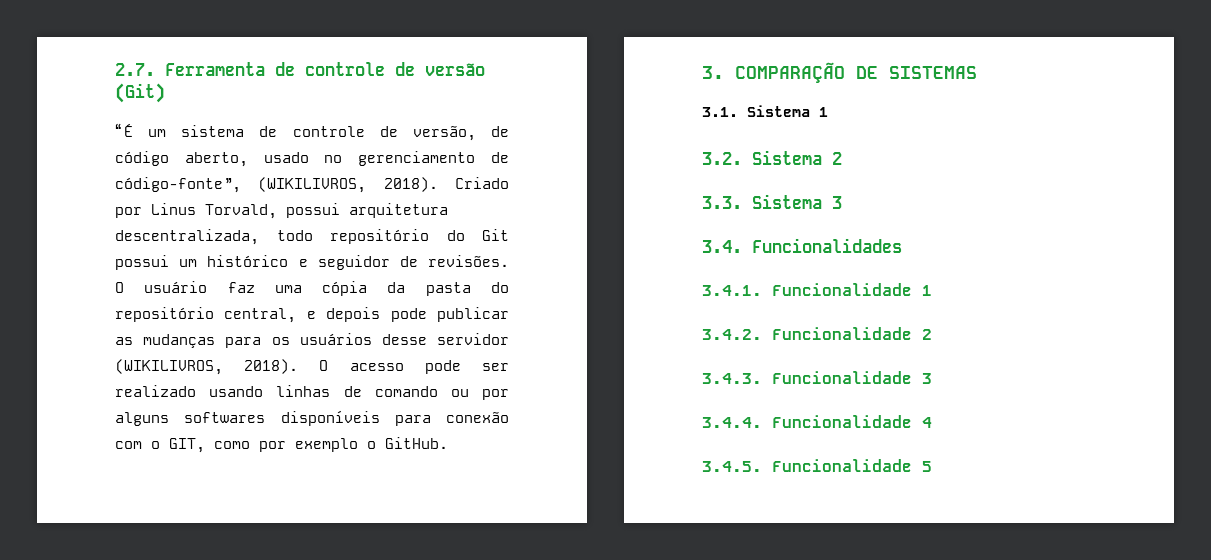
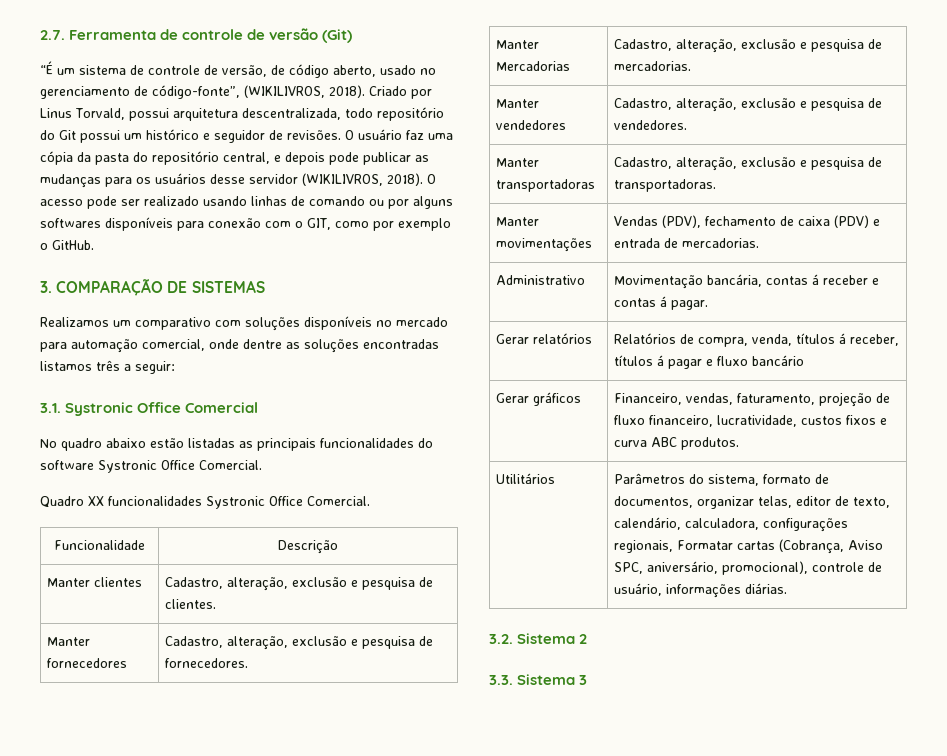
- 3.1. Sistema 1
+ Realizamos um comparativo com soluções disponíveis no mercado para automação comercial, onde dentre as soluções encontradas listamos três a seguir:
+ 3.1. Systronic Office Comercial
+ No quadro abaixo estão listadas as principais funcionalidades do software Systronic Office Comercial.
+ Quadro XX funcionalidades Systronic Office Comercial.
+ Funcionalidade | Descrição
+ Manter clientes | Cadastro, alteração, exclusão e pesquisa de clientes.
+ Manter fornecedores | Cadastro, alteração, exclusão e pesquisa de fornecedores.
+ Manter Mercadorias | Cadastro, alteração, exclusão e pesquisa de mercadorias.
+ Manter vendedores | Cadastro, alteração, exclusão e pesquisa de vendedores.
+ Manter transportadoras | Cadastro, alteração, exclusão e pesquisa de transportadoras.
+ Manter movimentações | Vendas (PDV), fechamento de caixa (PDV) e entrada de mercadorias.
+ Administrativo | Movimentação bancária, contas á receber e contas á pagar.
+ Gerar relatórios | Relatórios de compra, venda, títulos á receber, títulos á pagar e fluxo bancário
+ Gerar gráficos | Financeiro, vendas, faturamento, projeção de fluxo financeiro, lucratividade, custos fixos e curva ABC produtos.
+ Utilitários | Parâmetros do sistema, formato de documentos, organizar telas, editor de texto, calendário, calculadora, configurações regionais, Formatar cartas (Cobrança, Aviso SPC, aniversário, promocional), controle de usuário, informações diárias.
- 3.4. Funcionalidades
- 3.4.1. Funcionalidade 1
- 3.4.2. Funcionalidade 2
- 3.4.3. Funcionalidade 3
- 3.4.4. Funcionalidade 4
- 3.4.5. Funcionalidade 5

